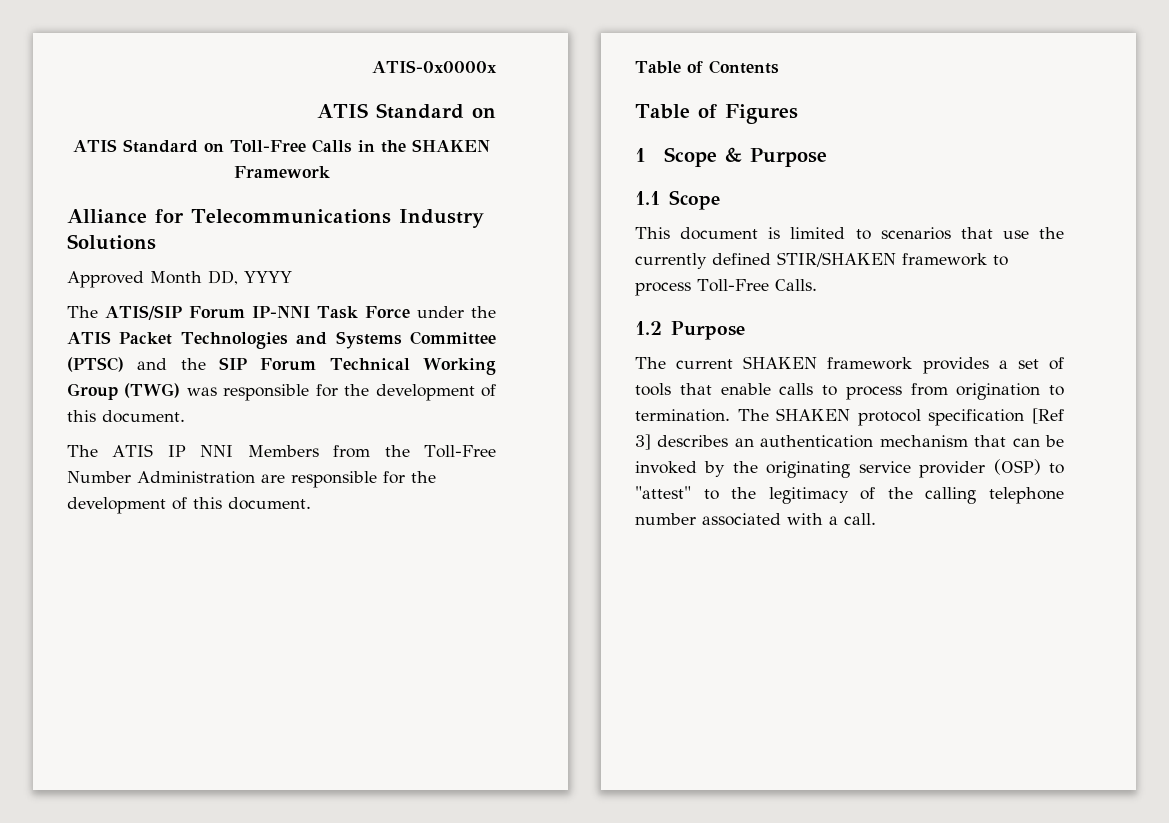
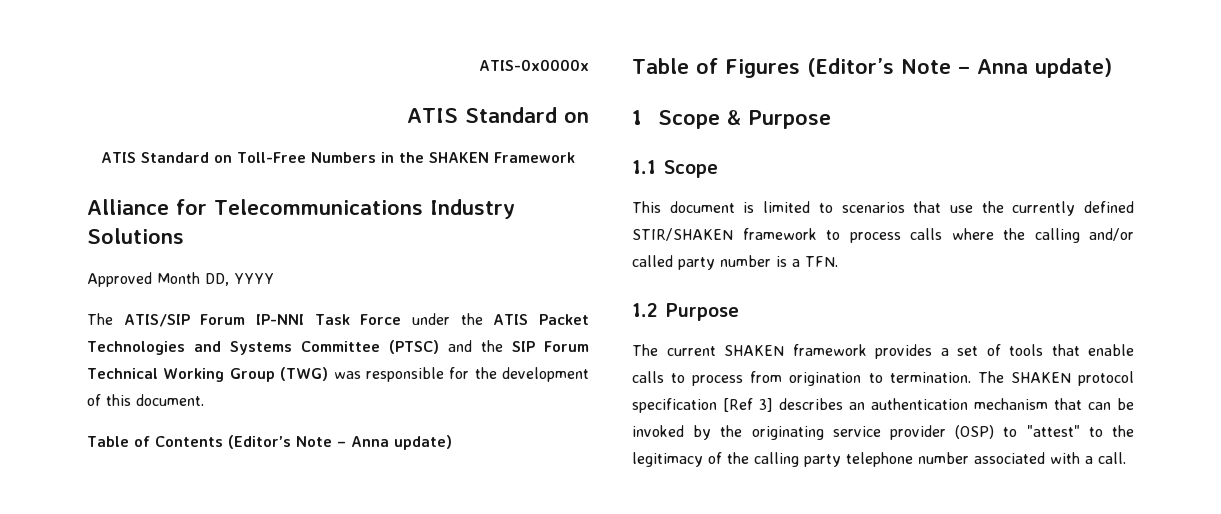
- ATIS Standard on Toll-Free Calls in the SHAKEN Framework
+ ATIS Standard on Toll-Free Numbers in the SHAKEN Framework
- The ATIS IP NNI Members from the Toll-Free Number Administration are responsible for the development of this document.
- Table of Contents
- Table of Figures
+ Table of Contents (Editor’s Note – Anna update)
+ Table of Figures (Editor’s Note – Anna update)
- This document is limited to scenarios that use the currently defined STIR/SHAKEN framework to process Toll-Free Calls.
+ This document is limited to scenarios that use the currently defined STIR/SHAKEN framework to process calls where the calling and/or called party number is a TFN.
- The SHAKEN protocol specification [Ref 3] describes an authentication mechanism that can be invoked by the originating service provider (OSP) to "attest" to the legitimacy of the calling telephone number associated with a call.
+ The SHAKEN protocol specification [Ref 3] describes an authentication mechanism that can be invoked by the originating service provider (OSP) to "attest" to the legitimacy of the calling party telephone number associated with a call.

